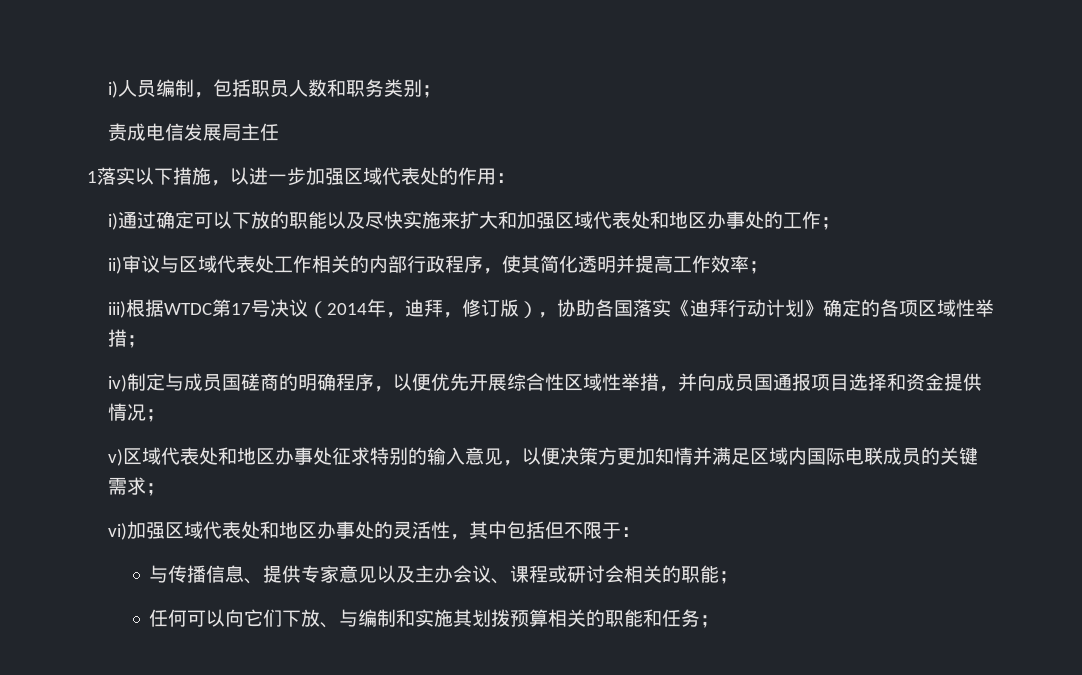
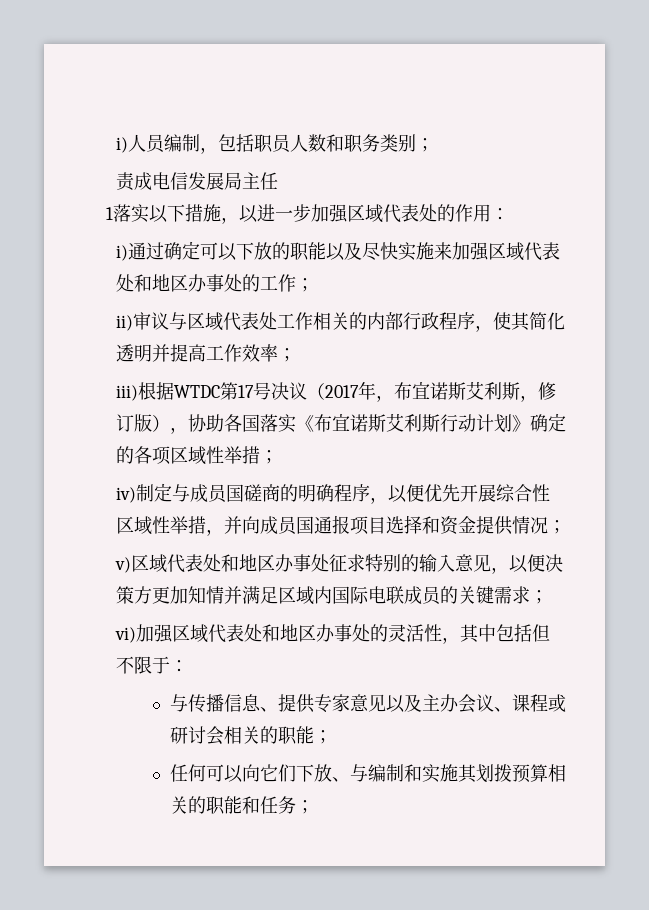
- i)通过确定可以下放的职能以及尽快实施来扩大和加强区域代表处和地区办事处的工作；
+ i)通过确定可以下放的职能以及尽快实施来加强区域代表处和地区办事处的工作；
- iii)根据WTDC第17号决议（2014年，迪拜，修订版），协助各国落实《迪拜行动计划》确定的各项区域性举措；
+ iii)根据WTDC第17号决议（2017年，布宜诺斯艾利斯，修订版），协助各国落实《布宜诺斯艾利斯行动计划》确定的各项区域性举措；

